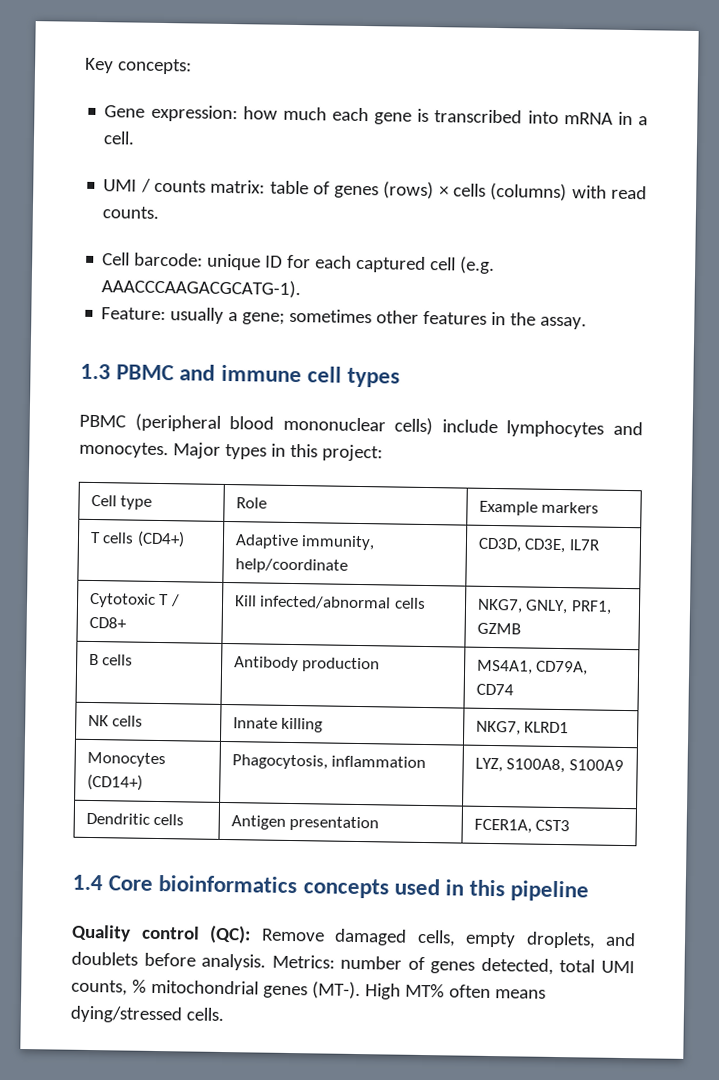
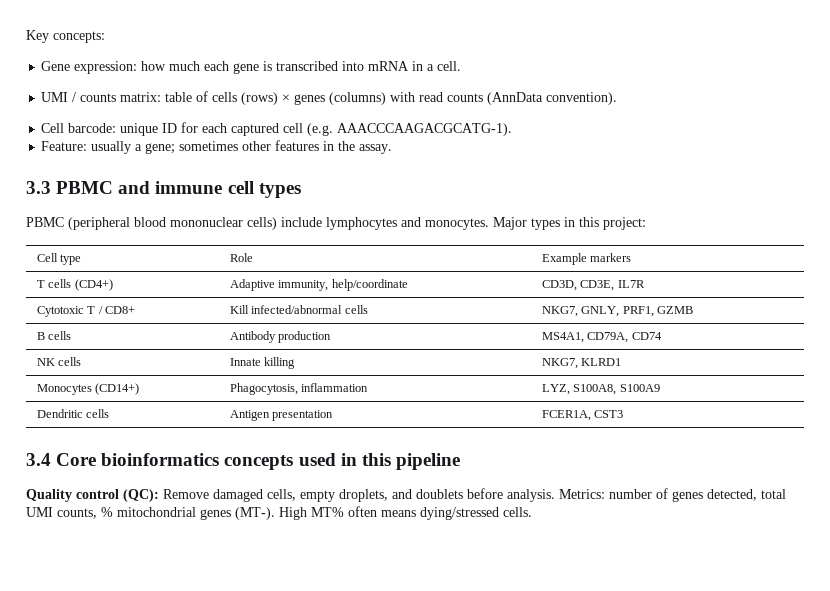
- UMI / counts matrix: table of genes (rows) × cells (columns) with read counts.
+ UMI / counts matrix: table of cells (rows) × genes (columns) with read counts (AnnData convention).
- 1.3 PBMC and immune cell types
+ 3.3 PBMC and immune cell types
- 1.4 Core bioinformatics concepts used in this pipeline
+ 3.4 Core bioinformatics concepts used in this pipeline

